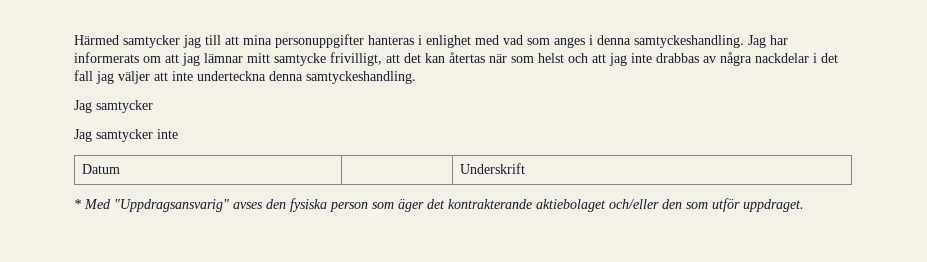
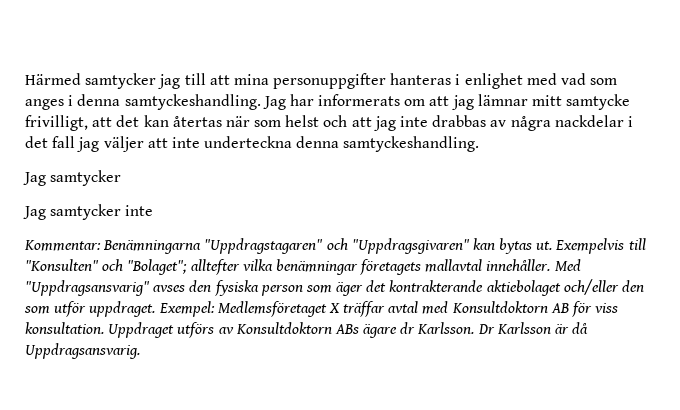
- Datum | | Underskrift
- * Med "Uppdragsansvarig" avses den fysiska person som äger det kontrakterande aktiebolaget och/eller den som utför uppdraget.
+ Kommentar: Benämningarna "Uppdragstagaren" och "Uppdragsgivaren" kan bytas ut. Exempelvis till "Konsulten" och "Bolaget"; alltefter vilka benämningar företagets mallavtal innehåller. Med "Uppdragsansvarig" avses den fysiska person som äger det kontrakterande aktiebolaget och/eller den som utför uppdraget.
+ Exempel: Medlemsföretaget X träffar avtal med Konsultdoktorn AB för viss konsultation. Uppdraget utförs av Konsultdoktorn ABs ägare dr Karlsson. Dr Karlsson är då Uppdragsansvarig.

